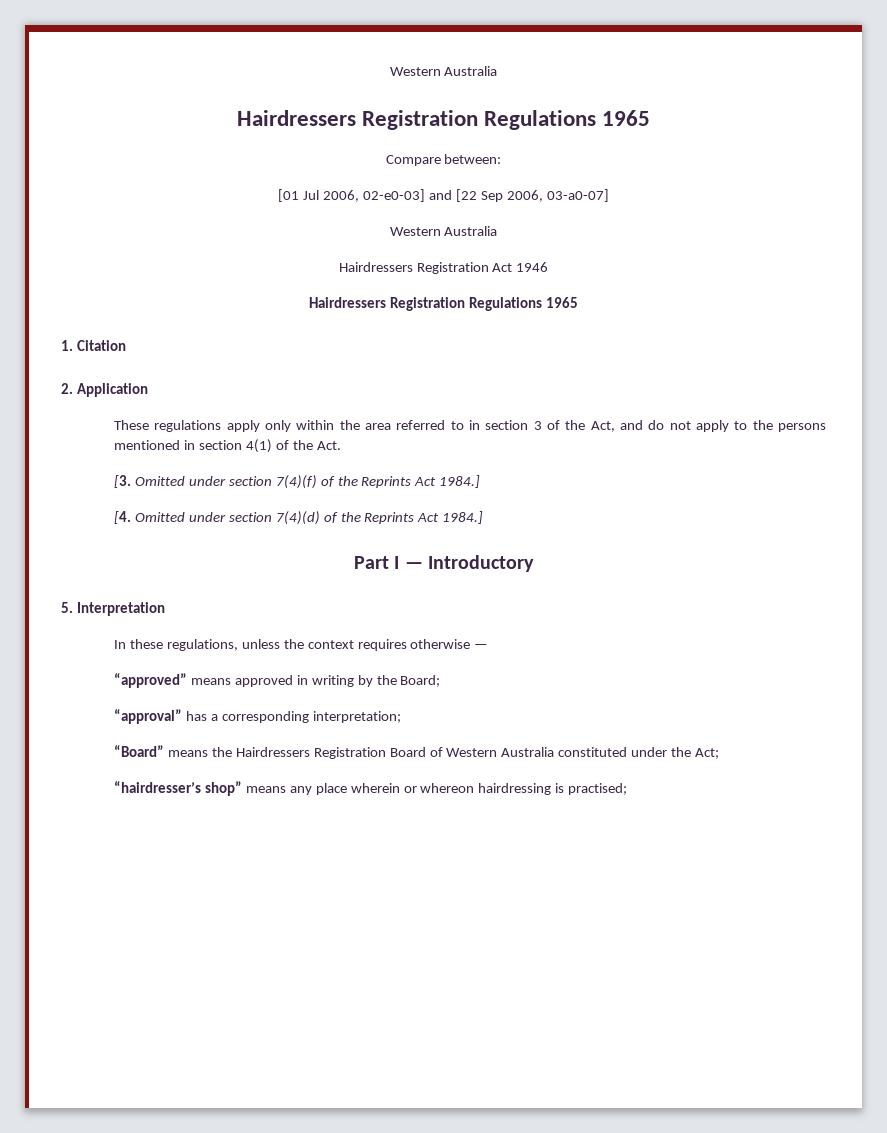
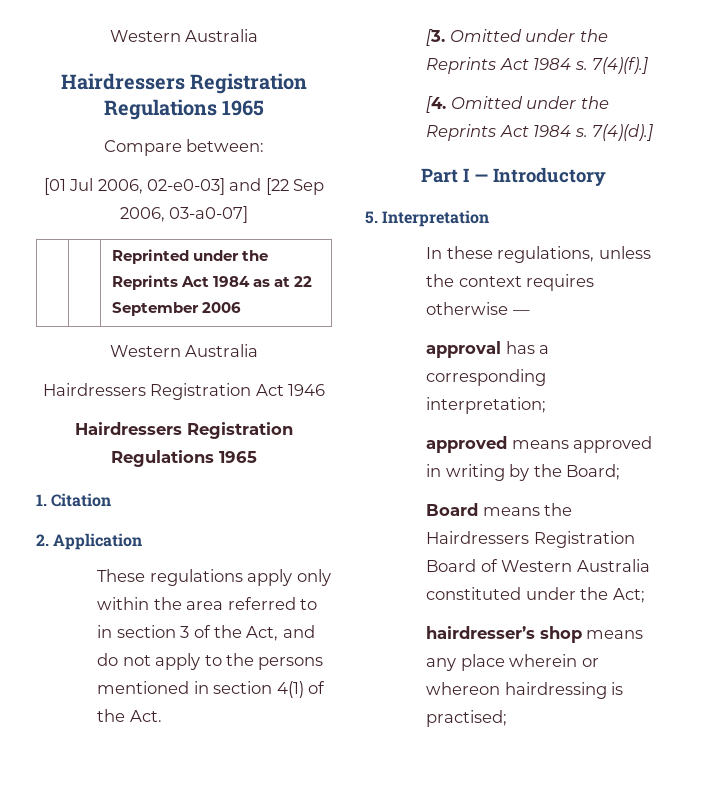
+ | | Reprinted under the Reprints Act 1984 as at 22 September 2006
- [3. Omitted under section 7(4)(f) of the Reprints Act 1984.]
- [4. Omitted under section 7(4)(d) of the Reprints Act 1984.]
+ [3. Omitted under the Reprints Act 1984 s. 7(4)(f).]
+ [4. Omitted under the Reprints Act 1984 s. 7(4)(d).]
- “approved” means approved in writing by the Board;
+ approval has a corresponding interpretation;
+ approved means approved in writing by the Board;
- “approval” has a corresponding interpretation;
- “Board” means the Hairdressers Registration Board of Western Australia constituted under the Act;
+ Board means the Hairdressers Registration Board of Western Australia constituted under the Act;
- “hairdresser’s shop” means any place wherein or whereon hairdressing is practised;
+ hairdresser’s shop means any place wherein or whereon hairdressing is practised;

